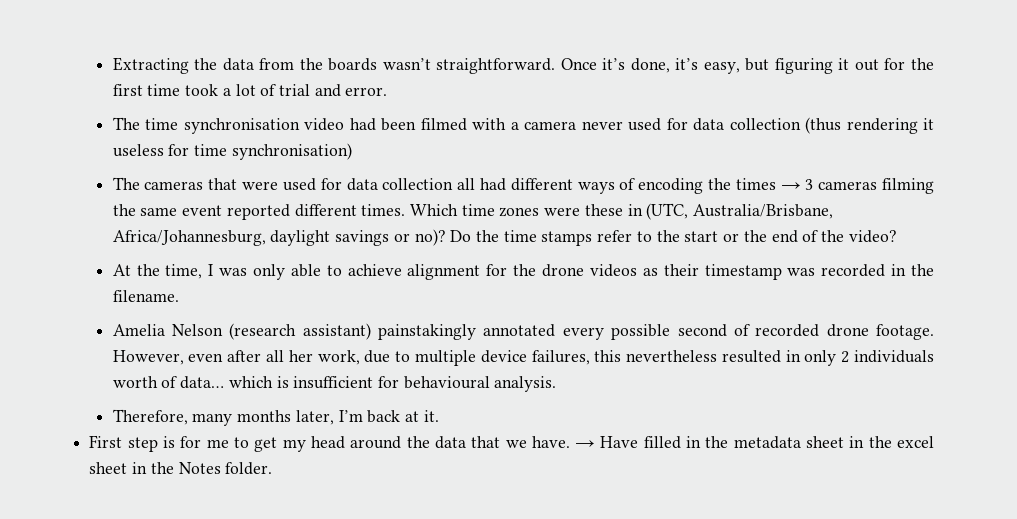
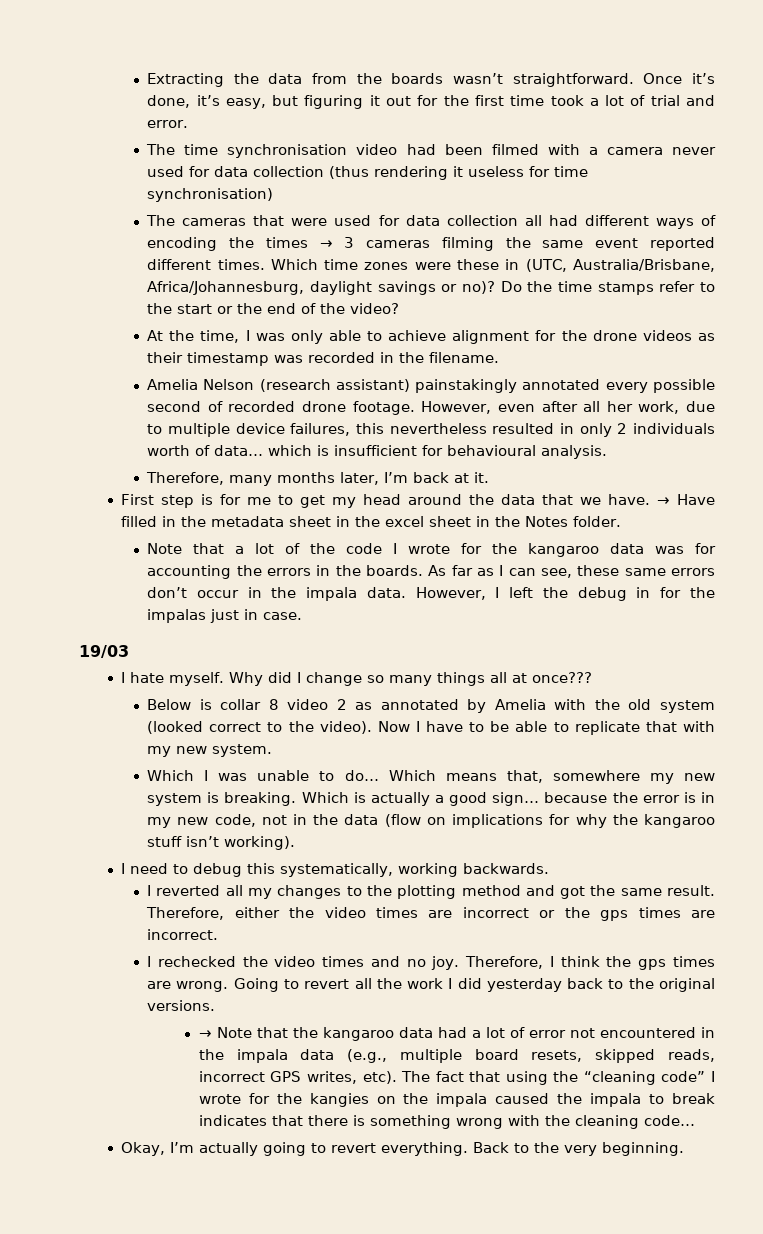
+ Note that a lot of the code I wrote for the kangaroo data was for accounting the errors in the boards. As far as I can see, these same errors don’t occur in the impala data. However, I left the debug in for the impalas just in case.
+ 19/03
+ I hate myself. Why did I change so many things all at once???
+ Below is collar 8 video 2 as annotated by Amelia with the old system (looked correct to the video). Now I have to be able to replicate that with my new system.
+ Which I was unable to do… Which means that, somewhere my new system is breaking. Which is actually a good sign… because the error is in my new code, not in the data (flow on implications for why the kangaroo stuff isn’t working).
+ I need to debug this systematically, working backwards.
+ I reverted all my changes to the plotting method and got the same result. Therefore, either the video times are incorrect or the gps times are incorrect.
+ I rechecked the video times and no joy. Therefore, I think the gps times are wrong. Going to revert all the work I did yesterday back to the original versions.
+ → Note that the kangaroo data had a lot of error not encountered in the impala data (e.g., multiple board resets, skipped reads, incorrect GPS writes, etc). The fact that using the “cleaning code” I wrote for the kangies on the impala caused the impala to break indicates that there is something wrong with the cleaning code…
+ Okay, I’m actually going to revert everything. Back to the very beginning.

